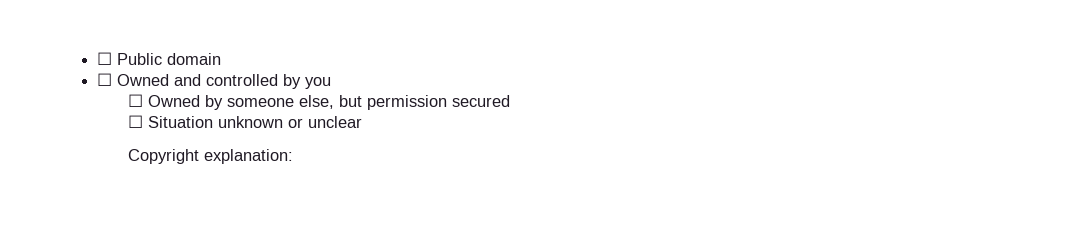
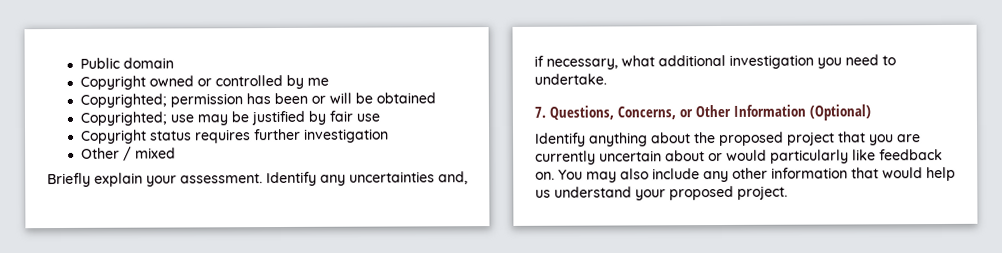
- ☐ Public domain
+ Public domain
- ☐ Owned and controlled by you
- ☐ Owned by someone else, but permission secured
- ☐ Situation unknown or unclear
- Copyright explanation:
+ Copyright owned or controlled by me
+ Copyrighted; permission has been or will be obtained
+ Copyrighted; use may be justified by fair use
+ Copyright status requires further investigation
+ Other / mixed
+ Briefly explain your assessment. Identify any uncertainties and, if necessary, what additional investigation you need to undertake.
+ 7. Questions, Concerns, or Other Information (Optional)
+ Identify anything about the proposed project that you are currently uncertain about or would particularly like feedback on. You may also include any other information that would help us understand your proposed project.

